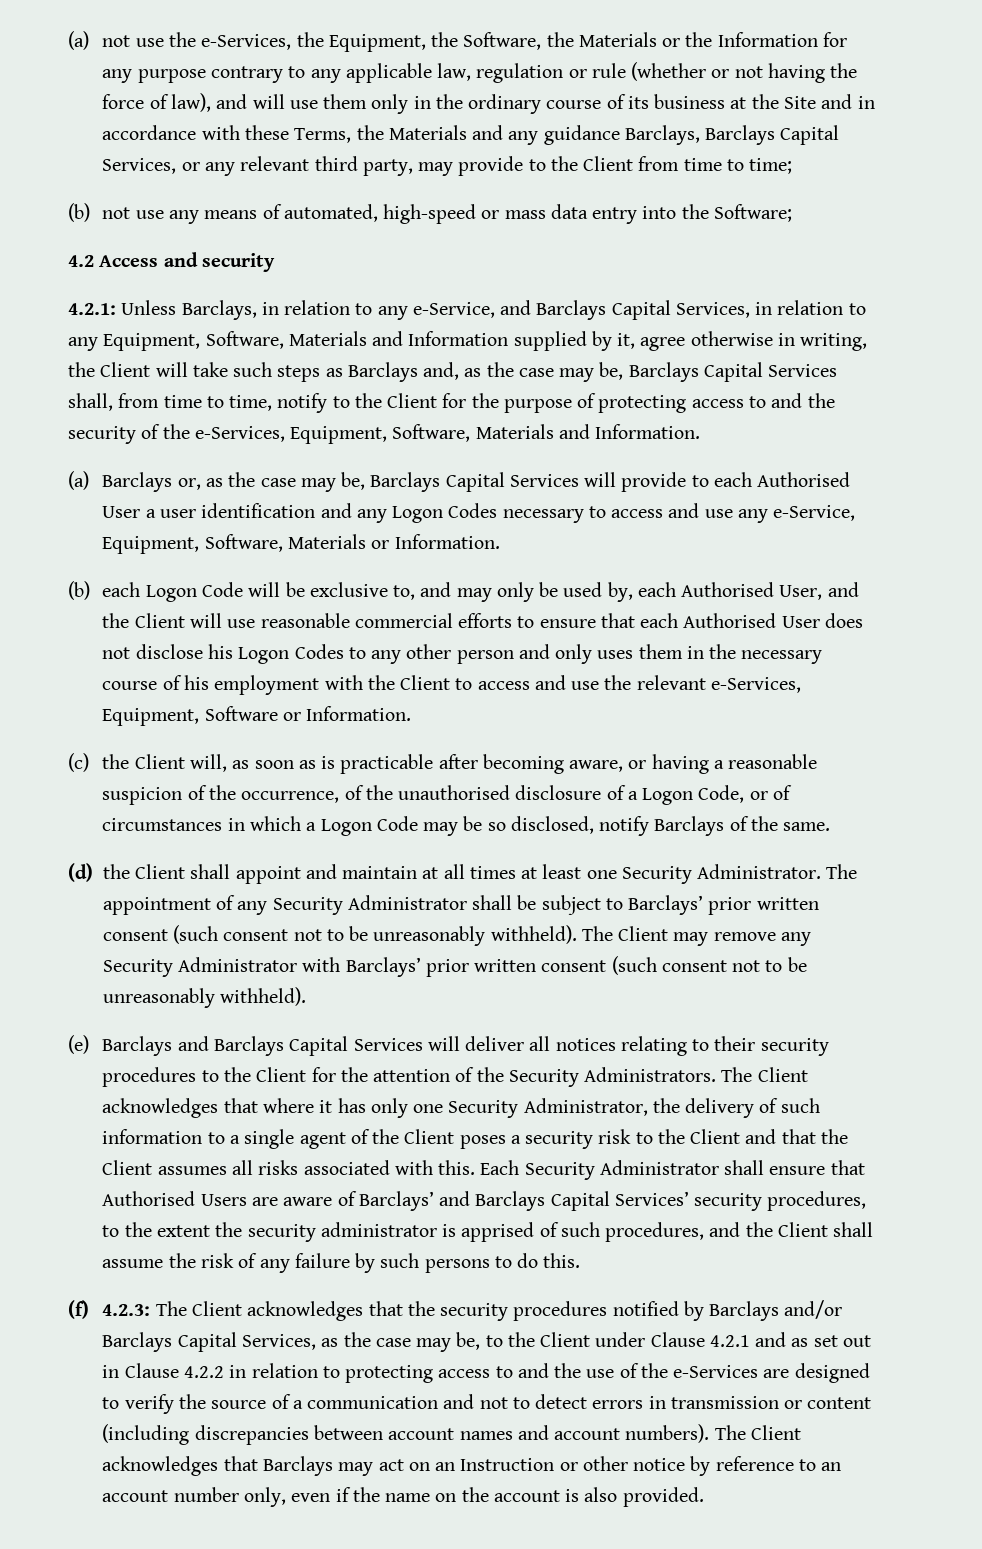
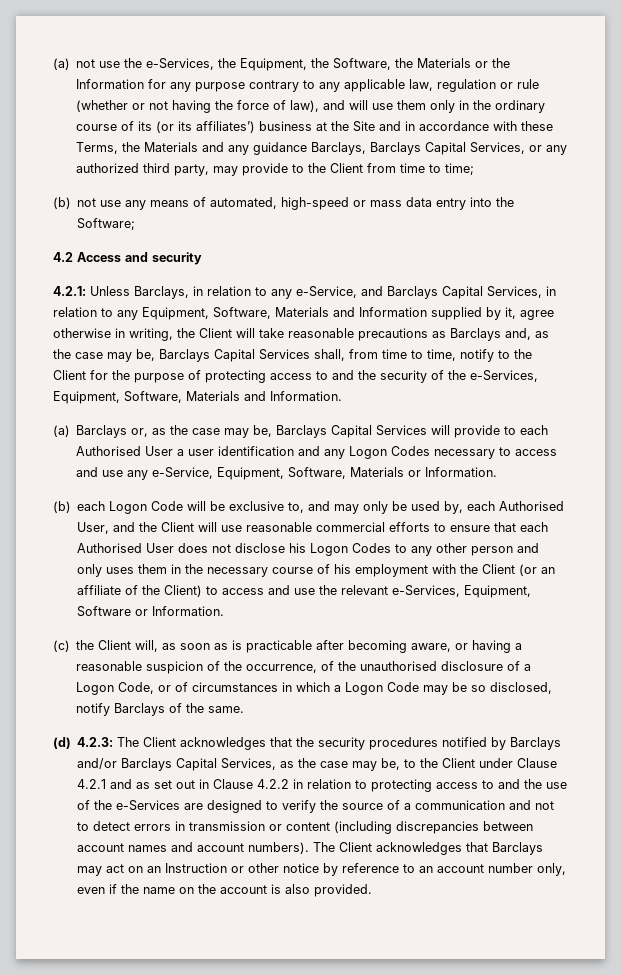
- (a) not use the e-Services, the Equipment, the Software, the Materials or the Information for any purpose contrary to any applicable law, regulation or rule (whether or not having the force of law), and will use them only in the ordinary course of its business at the Site and in accordance with these Terms, the Materials and any guidance Barclays, Barclays Capital Services, or any relevant third party, may provide to the Client from time to time;
+ (a) not use the e-Services, the Equipment, the Software, the Materials or the Information for any purpose contrary to any applicable law, regulation or rule (whether or not having the force of law), and will use them only in the ordinary course of its (or its affiliates’) business at the Site and in accordance with these Terms, the Materials and any guidance Barclays, Barclays Capital Services, or any authorized third party, may provide to the Client from time to time;
- Unless Barclays, in relation to any e-Service, and Barclays Capital Services, in relation to any Equipment, Software, Materials and Information supplied by it, agree otherwise in writing, the Client will take such steps as Barclays and, as the case may be, Barclays Capital Services shall, from time to time, notify to the Client for the purpose of protecting access to and the security of the e-Services, Equipment, Software, Materials and Information.
+ Unless Barclays, in relation to any e-Service, and Barclays Capital Services, in relation to any Equipment, Software, Materials and Information supplied by it, agree otherwise in writing, the Client will take reasonable precautions as Barclays and, as the case may be, Barclays Capital Services shall, from time to time, notify to the Client for the purpose of protecting access to and the security of the e-Services, Equipment, Software, Materials and Information.
- (b) each Logon Code will be exclusive to, and may only be used by, each Authorised User, and the Client will use reasonable commercial efforts to ensure that each Authorised User does not disclose his Logon Codes to any other person and only uses them in the necessary course of his employment with the Client to access and use the relevant e-Services, Equipment, Software or Information.
+ (b) each Logon Code will be exclusive to, and may only be used by, each Authorised User, and the Client will use reasonable commercial efforts to ensure that each Authorised User does not disclose his Logon Codes to any other person and only uses them in the necessary course of his employment with the Client (or an affiliate of the Client) to access and use the relevant e-Services, Equipment, Software or Information.
- (d) the Client shall appoint and maintain at all times at least one Security Administrator. The appointment of any Security Administrator shall be subject to Barclays’ prior written consent (such consent not to be unreasonably withheld). The Client may remove any Security Administrator with Barclays’ prior written consent (such consent not to be unreasonably withheld).
- (e) Barclays and Barclays Capital Services will deliver all notices relating to their security procedures to the Client for the attention of the Security Administrators. The Client acknowledges that where it has only one Security Administrator, the delivery of such information to a single agent of the Client poses a security risk to the Client and that the Client assumes all risks associated with this. Each Security Administrator shall ensure that Authorised Users are aware of Barclays’ and Barclays Capital Services’ security procedures, to the extent the security administrator is apprised of such procedures, and the Client shall assume the risk of any failure by such persons to do this.
- (f) 4.2.3:
+ (d) 4.2.3:

